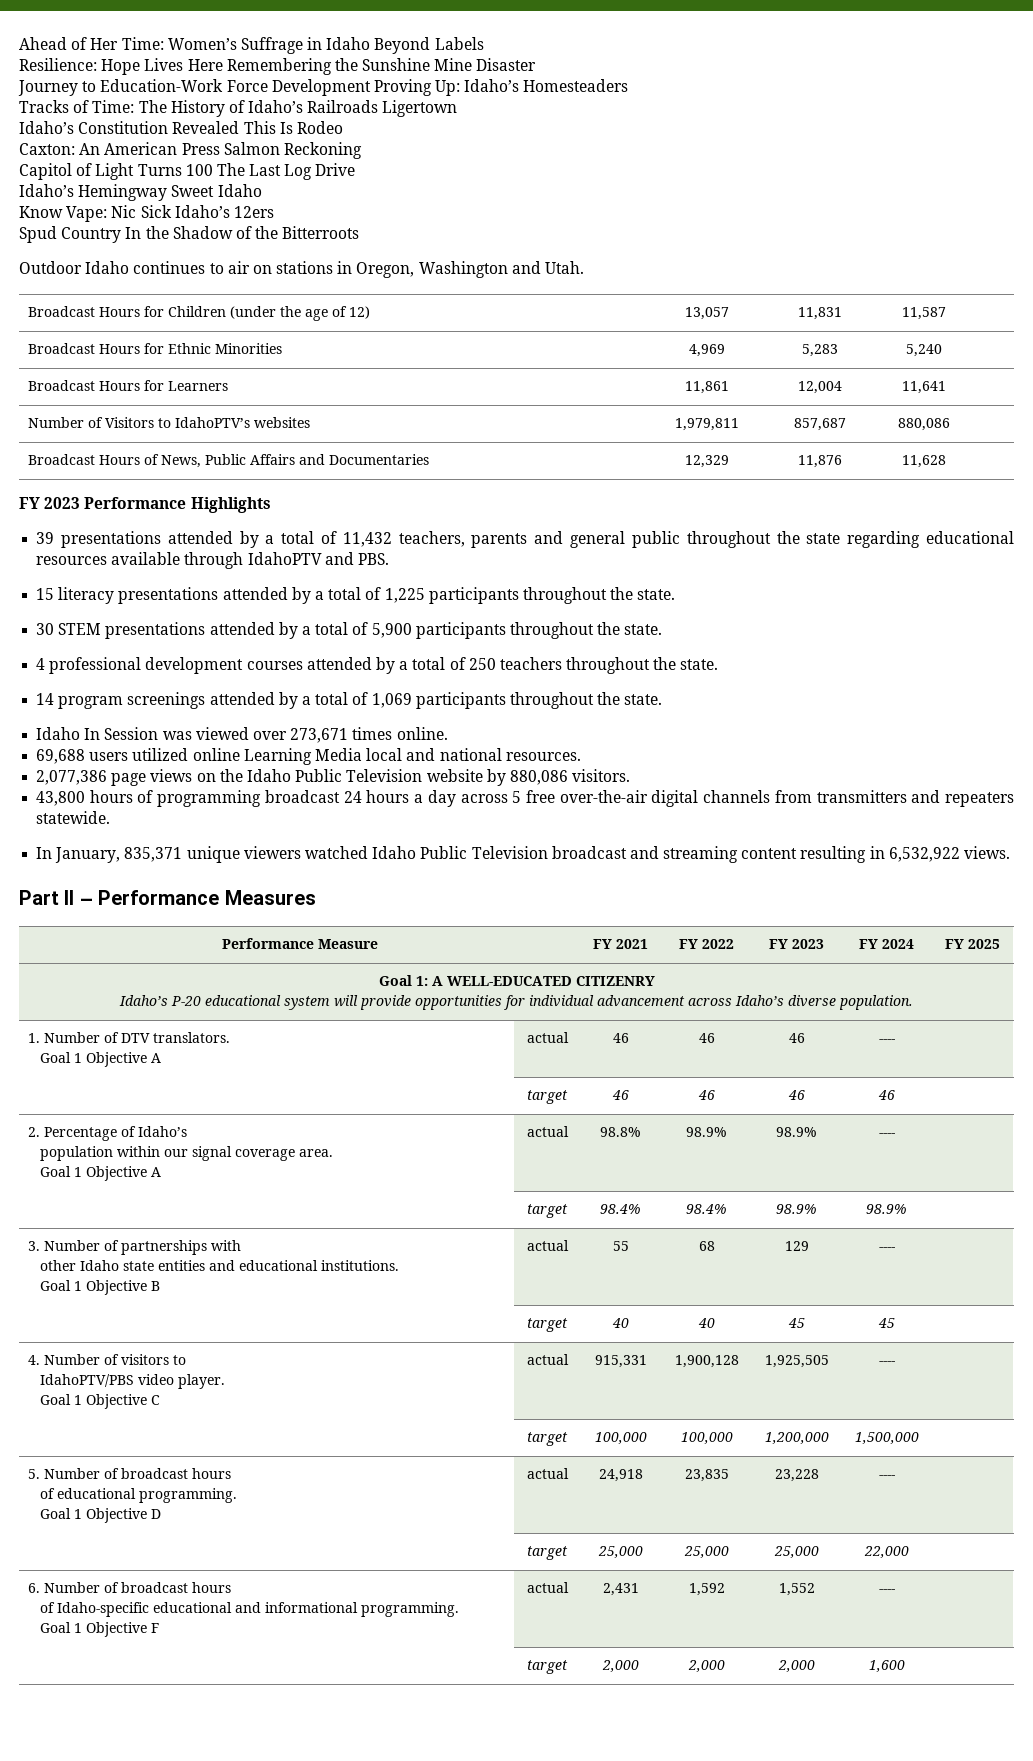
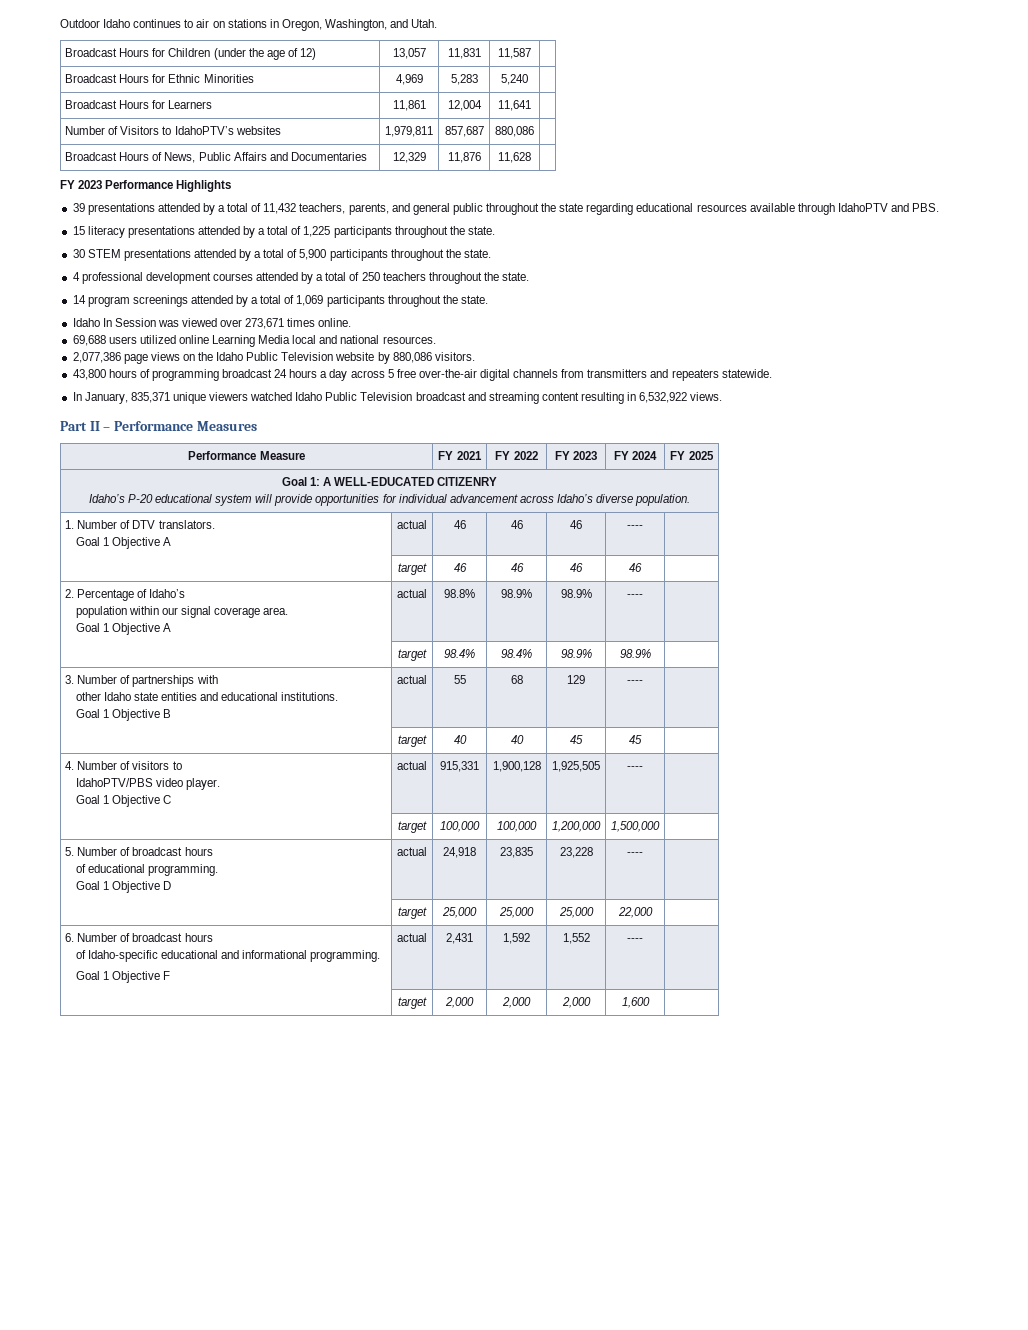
- Ahead of Her Time: Women’s Suffrage in Idaho Beyond Labels
- Resilience: Hope Lives Here Remembering the Sunshine Mine Disaster
- Journey to Education-Work Force Development Proving Up: Idaho’s Homesteaders
- Tracks of Time: The History of Idaho’s Railroads Ligertown
- Idaho’s Constitution Revealed This Is Rodeo
- Caxton: An American Press Salmon Reckoning
- Capitol of Light Turns 100 The Last Log Drive
- Idaho’s Hemingway Sweet Idaho
- Know Vape: Nic Sick Idaho’s 12ers
- Spud Country In the Shadow of the Bitterroots
- Outdoor Idaho continues to air on stations in Oregon, Washington and Utah.
+ Outdoor Idaho continues to air on stations in Oregon, Washington, and Utah.
- 39 presentations attended by a total of 11,432 teachers, parents and general public throughout the state regarding educational resources available through IdahoPTV and PBS.
+ 39 presentations attended by a total of 11,432 teachers, parents, and general public throughout the state regarding educational resources available through IdahoPTV and PBS.

